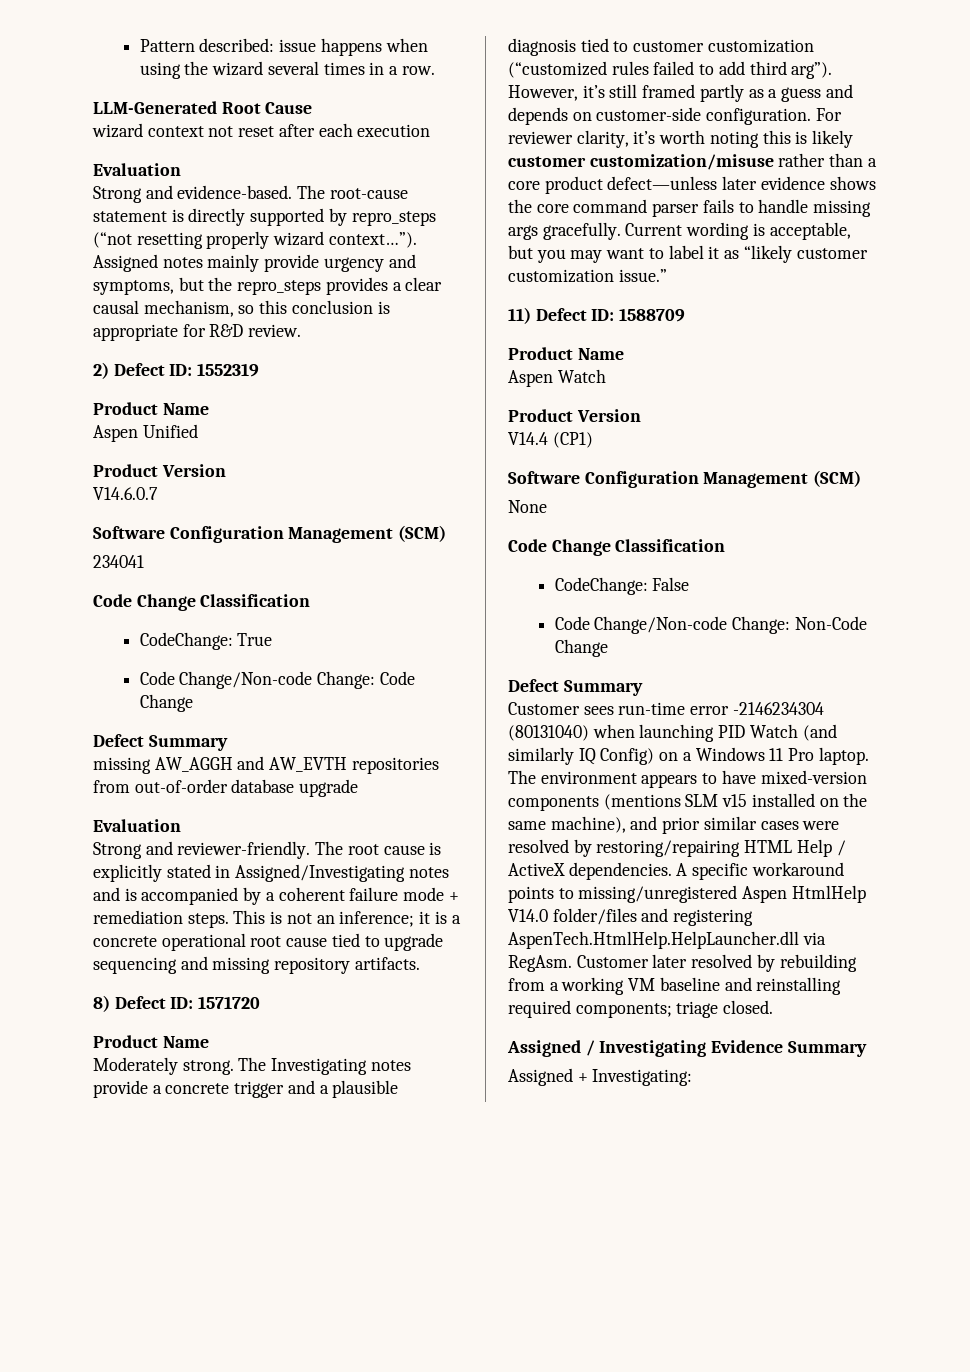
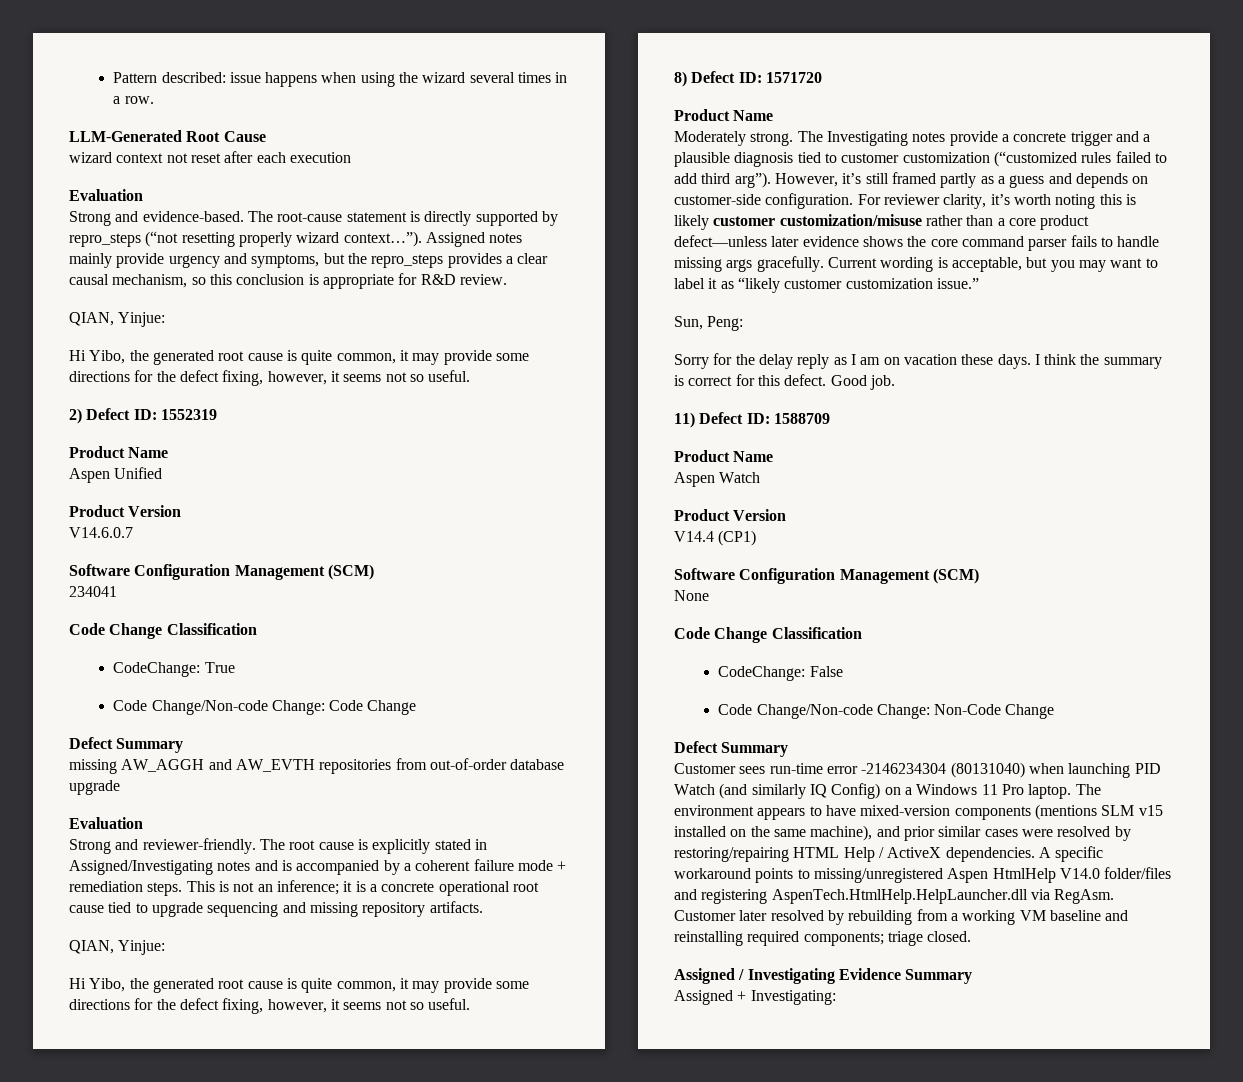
  Assigned notes mainly provide urgency and symptoms, but the repro_steps provides a clear causal mechanism, so this conclusion is appropriate for R&D review.
+ QIAN, Yinjue:
+ Hi Yibo, the generated root cause is quite common, it may provide some directions for the defect fixing, however, it seems not so useful.
  This is not an inference; it is a concrete operational root cause tied to upgrade sequencing and missing repository artifacts.
+ QIAN, Yinjue:
+ Hi Yibo, the generated root cause is quite common, it may provide some directions for the defect fixing, however, it seems not so useful.
+ Sun, Peng:
+ Sorry for the delay reply as I am on vacation these days. I think the summary is correct for this defect. Good job.

